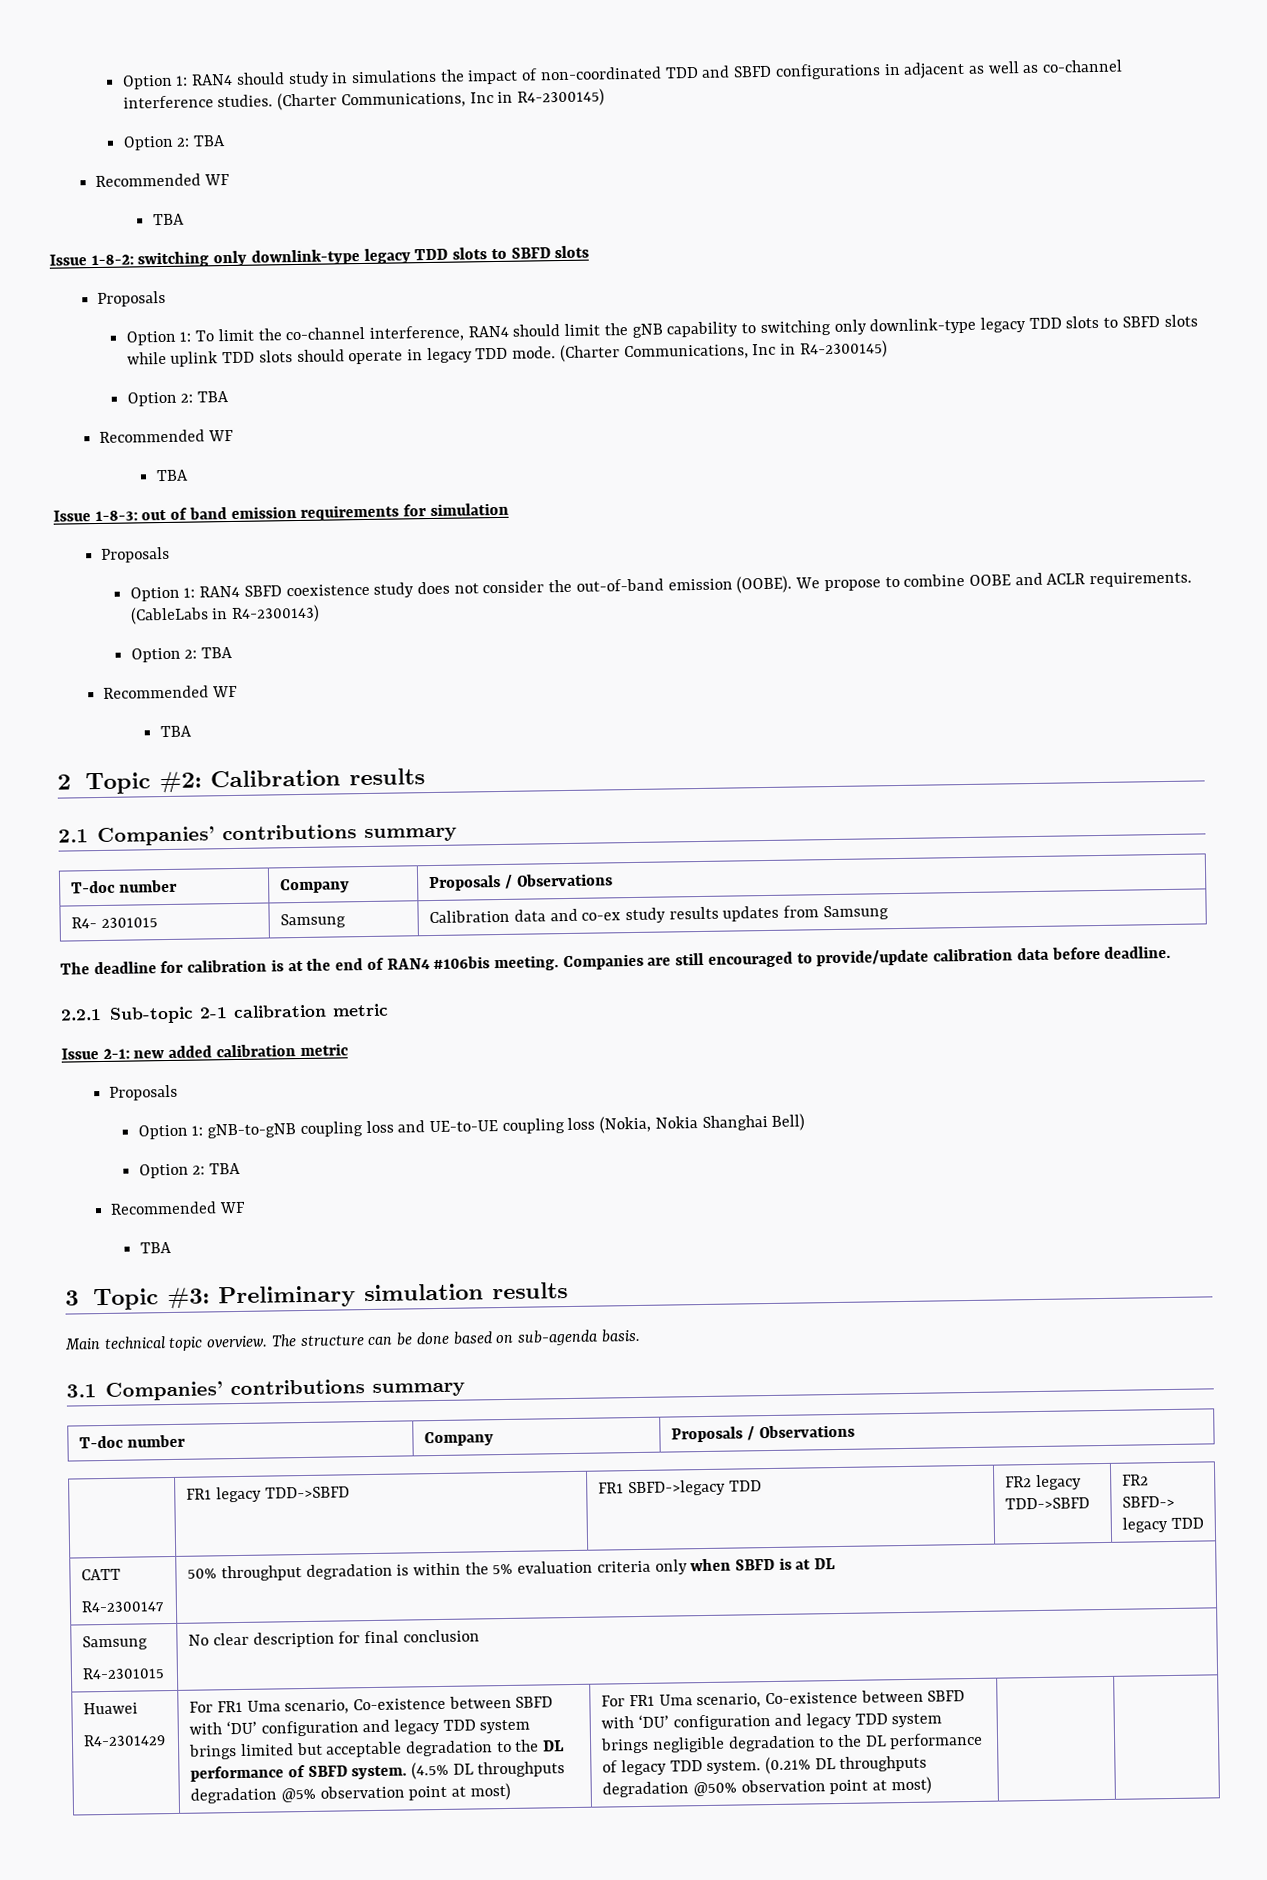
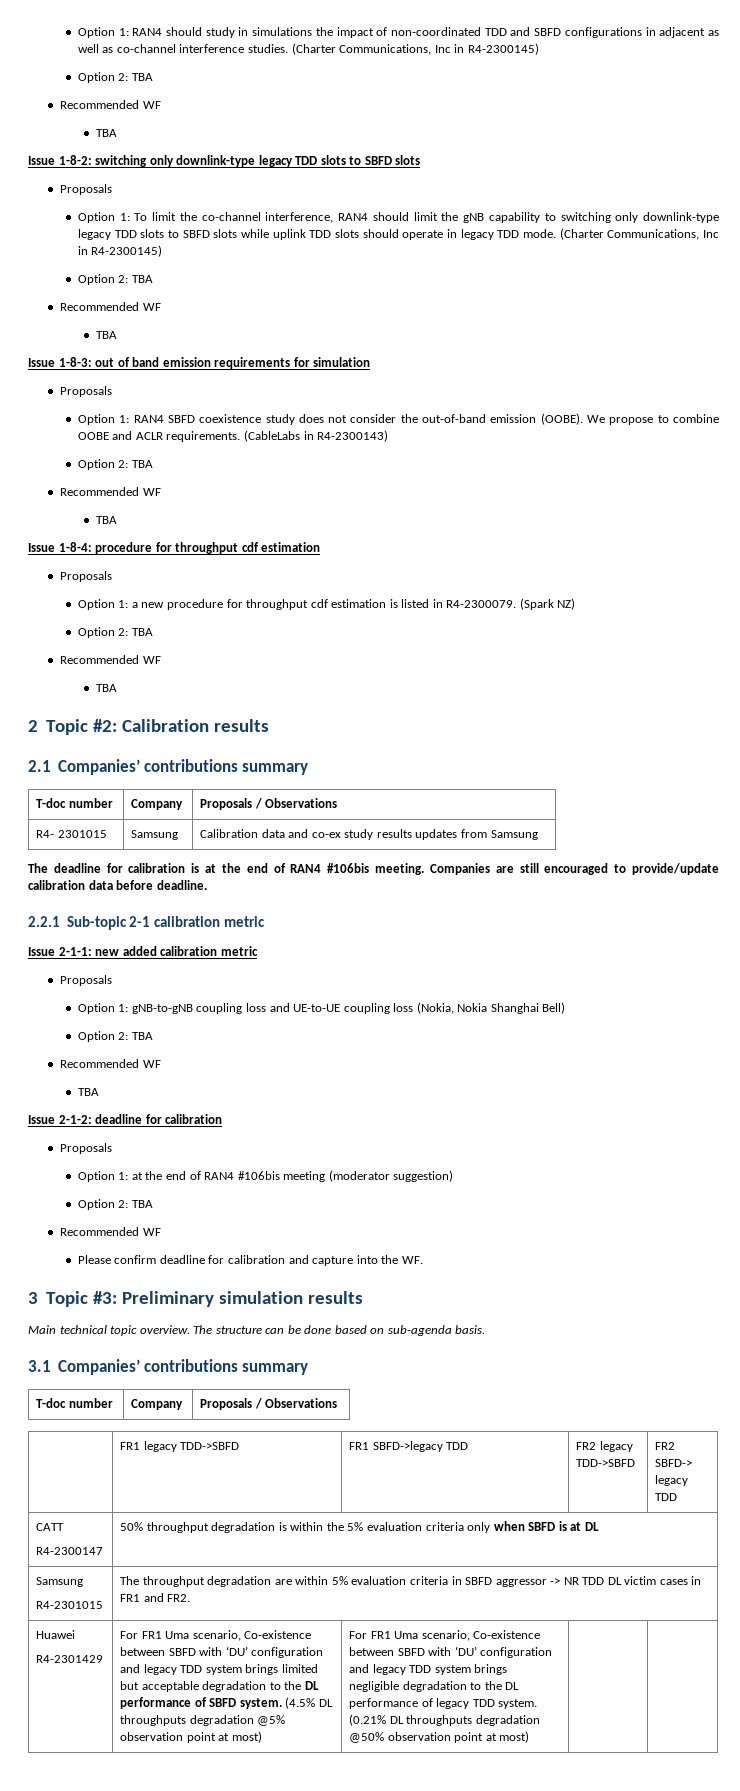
+ Issue 1-8-4: procedure for throughput cdf estimation
+ Proposals
+ Option 1: a new procedure for throughput cdf estimation is listed in R4-2300079. (Spark NZ)
+ Option 2: TBA
+ Recommended WF
+ TBA
- Issue 2-1: new added calibration metric
+ Issue 2-1-1: new added calibration metric
+ Issue 2-1-2: deadline for calibration
+ Proposals
+ Option 1: at the end of RAN4 #106bis meeting (moderator suggestion)
+ Option 2: TBA
+ Recommended WF
+ Please confirm deadline for calibration and capture into the WF.
  CATT
  R4-2300147 | 50% throughput degradation is within the 5% evaluation criteria only when SBFD is at DL
  Samsung
- R4-2301015 | No clear description for final conclusion
+ R4-2301015 | The throughput degradation are within 5% evaluation criteria in SBFD aggressor -> NR TDD DL victim cases in FR1 and FR2.

